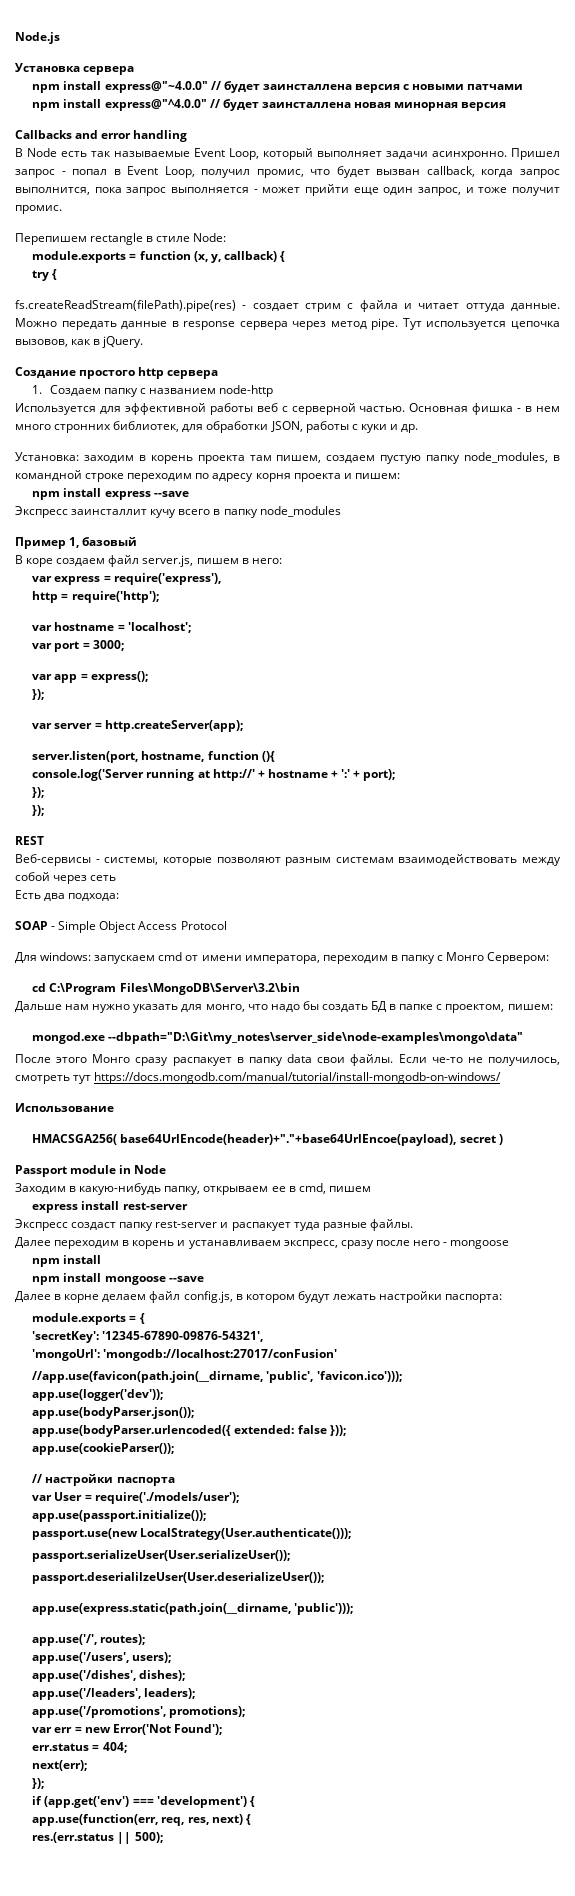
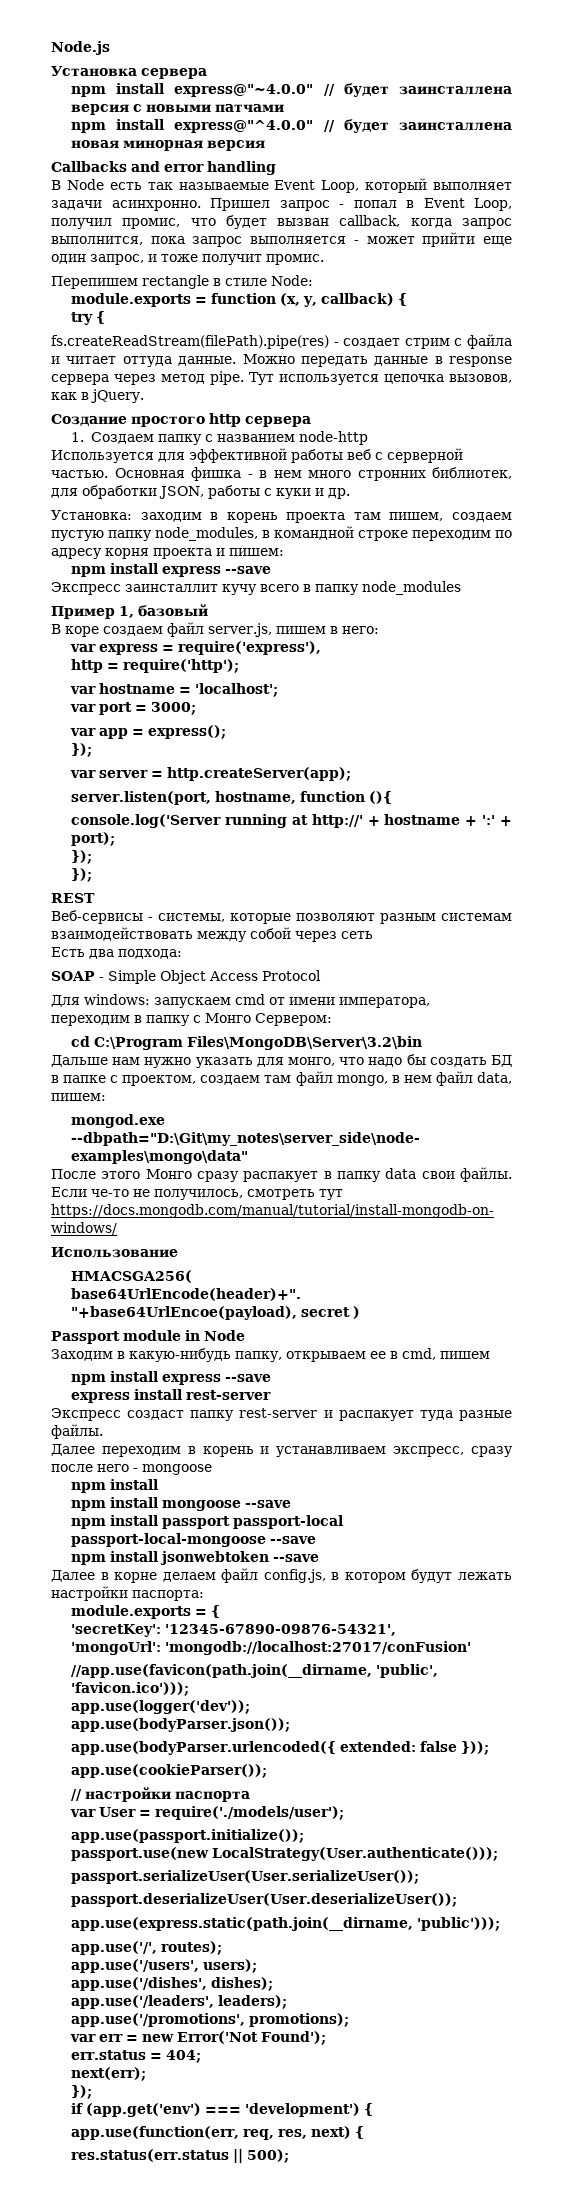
- Дальше нам нужно указать для монго, что надо бы создать БД в папке с проектом, пишем:
+ Дальше нам нужно указать для монго, что надо бы создать БД в папке с проектом, создаем там файл mongo, в нем файл data, пишем:
  Заходим в какую-нибудь папку, открываем ее в cmd, пишем
+ npm install express --save
+ npm install passport passport-local passport-local-mongoose --save
+ npm install jsonwebtoken --save
- passport.deserialilzeUser(User.deserializeUser());
+ passport.deserializeUser(User.deserializeUser());
- res.(err.status || 500);
+ res.status(err.status || 500);

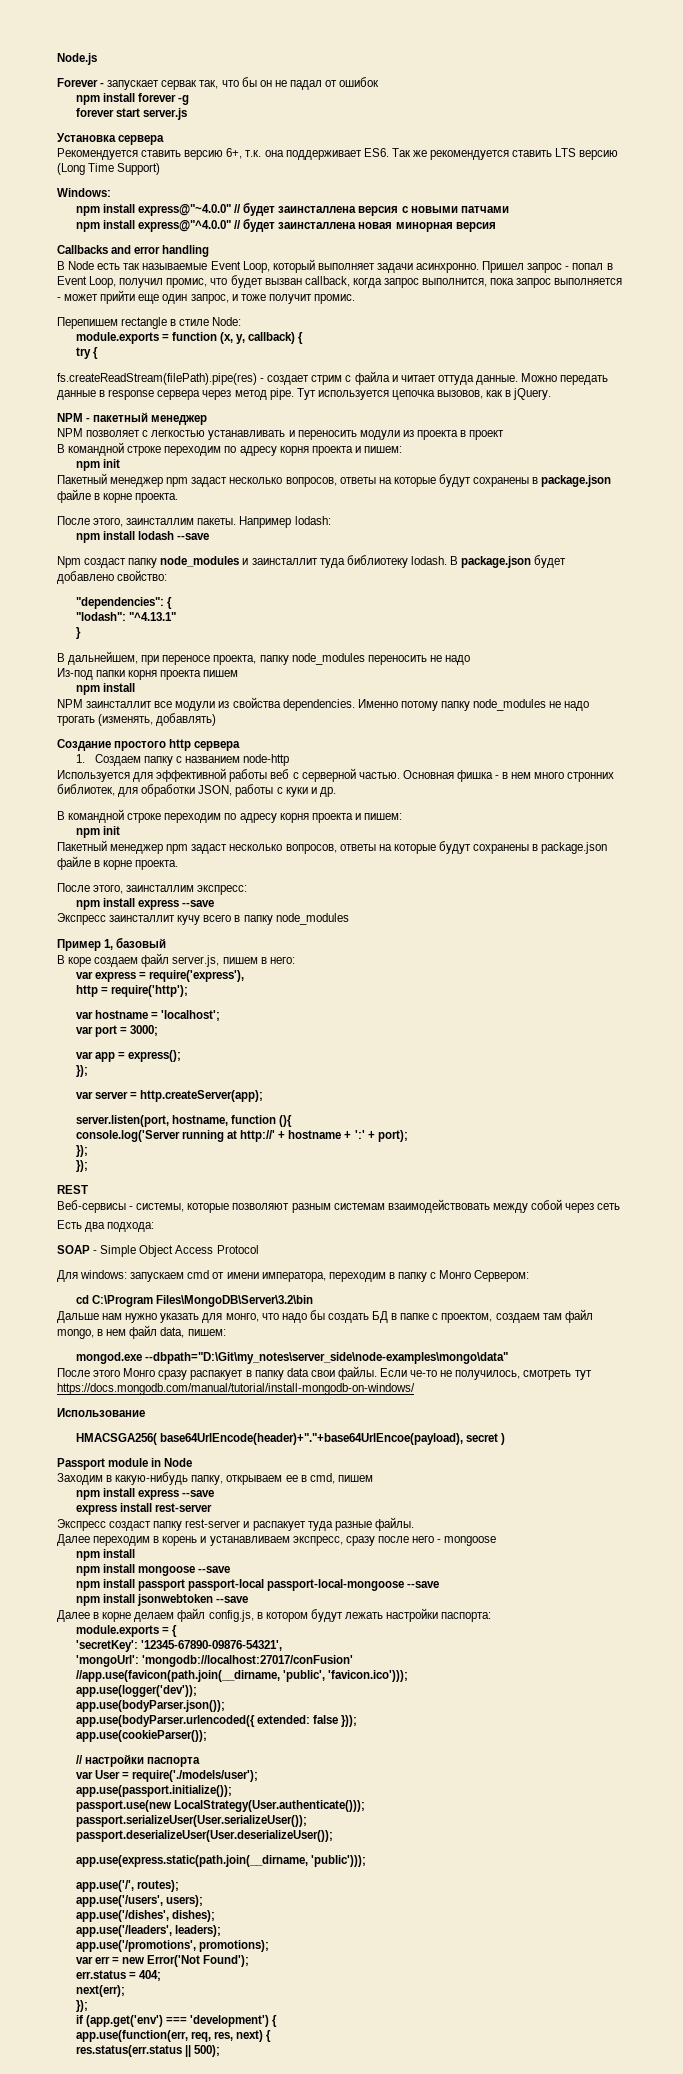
+ Forever - запускает сервак так, что бы он не падал от ошибок
+ npm install forever -g
+ forever start server.js
  Установка сервера
+ Рекомендуется ставить версию 6+, т.к. она поддерживает ES6. Так же рекомендуется ставить LTS версию (Long Time Support)
+ Windows:
+ NPM - пакетный менеджер
+ NPM позволяет с легкостью устанавливать и переносить модули из проекта в проект
+ В командной строке переходим по адресу корня проекта и пишем:
+ npm init
+ Пакетный менеджер npm задаст несколько вопросов, ответы на которые будут сохранены в package.json файле в корне проекта.
+ После этого, заинсталлим пакеты. Например lodash:
+ npm install lodash --save
+ Npm создаст папку node_modules и заинсталлит туда библиотеку lodash. В package.json будет добавлено свойство:
+ "dependencies": {
+ "lodash": "^4.13.1"
+ }
+ В дальнейшем, при переносе проекта, папку node_modules переносить не надо
+ Из-под папки корня проекта пишем
+ npm install
+ NPM заинсталлит все модули из свойства dependencies. Именно потому папку node_modules не надо трогать (изменять, добавлять)
  Основная фишка - в нем много стронних библиотек, для обработки JSON, работы с куки и др.
- Установка: заходим в корень проекта там пишем, создаем пустую папку node_modules, в командной строке переходим по адресу корня проекта и пишем:
+ В командной строке переходим по адресу корня проекта и пишем:
+ npm init
+ Пакетный менеджер npm задаст несколько вопросов, ответы на которые будут сохранены в package.json файле в корне проекта.
+ После этого, заинсталлим экспресс:

